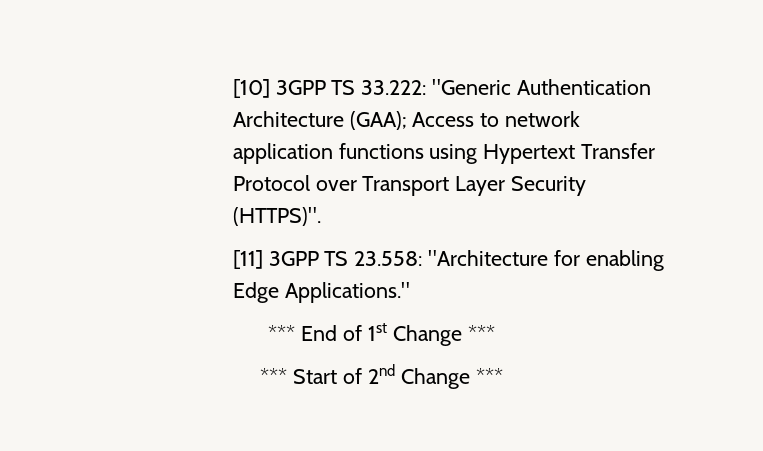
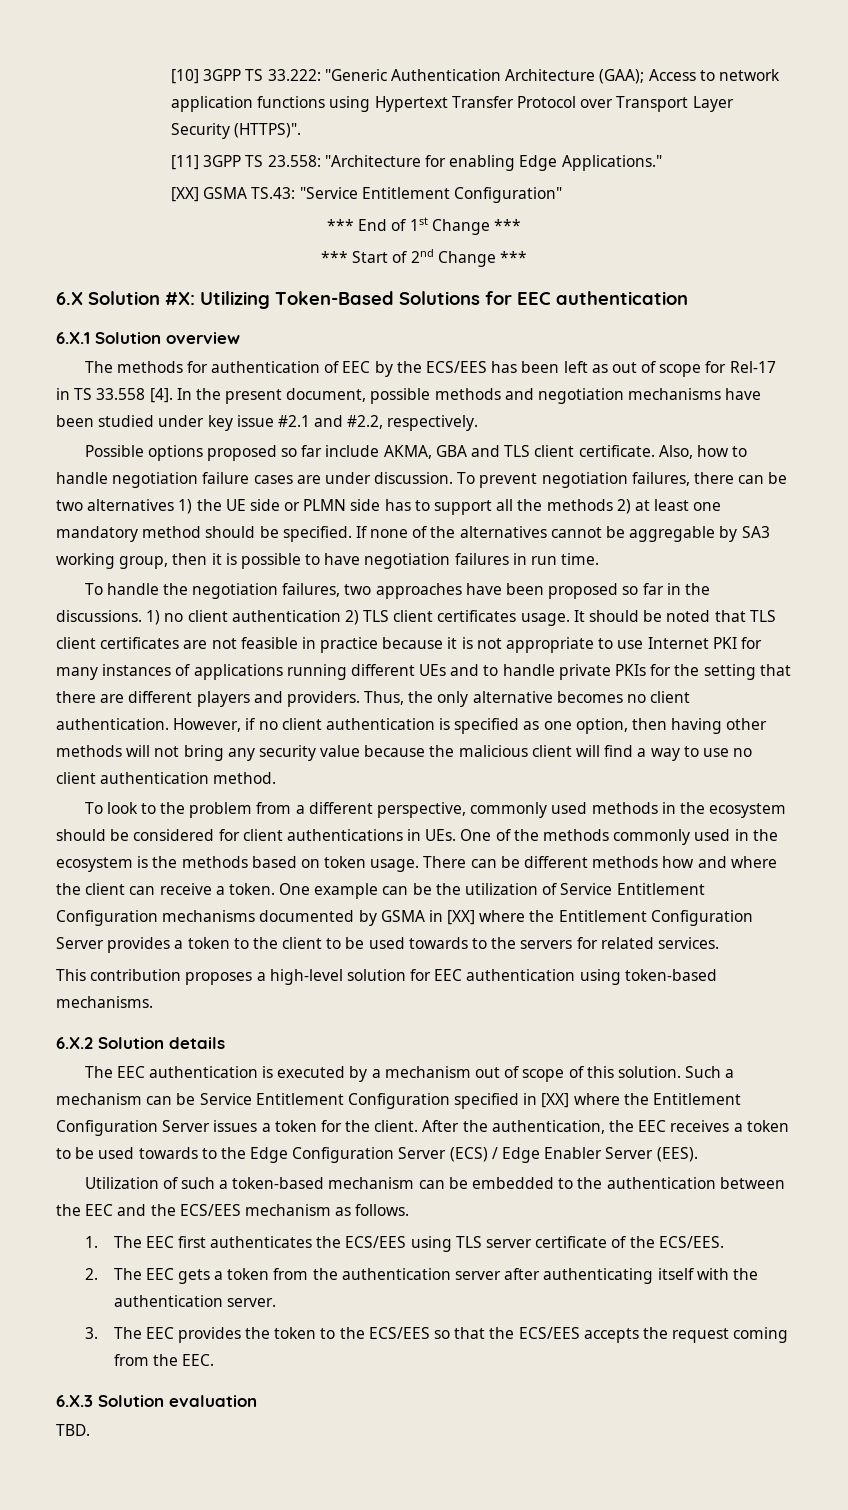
+ [XX] GSMA TS.43: "Service Entitlement Configuration"
+ 6.X Solution #X: Utilizing Token-Based Solutions for EEC authentication
+ 6.X.1 Solution overview
+ The methods for authentication of EEC by the ECS/EES has been left as out of scope for Rel-17 in TS 33.558 [4]. In the present document, possible methods and negotiation mechanisms have been studied under key issue #2.1 and #2.2, respectively.
+ Possible options proposed so far include AKMA, GBA and TLS client certificate. Also, how to handle negotiation failure cases are under discussion. To prevent negotiation failures, there can be two alternatives 1) the UE side or PLMN side has to support all the methods 2) at least one mandatory method should be specified. If none of the alternatives cannot be aggregable by SA3 working group, then it is possible to have negotiation failures in run time.
+ To handle the negotiation failures, two approaches have been proposed so far in the discussions. 1) no client authentication 2) TLS client certificates usage. It should be noted that TLS client certificates are not feasible in practice because it is not appropriate to use Internet PKI for many instances of applications running different UEs and to handle private PKIs for the setting that there are different players and providers. Thus, the only alternative becomes no client authentication. However, if no client authentication is specified as one option, then having other methods will not bring any security value because the malicious client will find a way to use no client authentication method.
+ To look to the problem from a different perspective, commonly used methods in the ecosystem should be considered for client authentications in UEs. One of the methods commonly used in the ecosystem is the methods based on token usage. There can be different methods how and where the client can receive a token. One example can be the utilization of Service Entitlement Configuration mechanisms documented by GSMA in [XX] where the Entitlement Configuration Server provides a token to the client to be used towards to the servers for related services.
+ This contribution proposes a high-level solution for EEC authentication using token-based mechanisms.
+ 6.X.2 Solution details
+ The EEC authentication is executed by a mechanism out of scope of this solution. Such a mechanism can be Service Entitlement Configuration specified in [XX] where the Entitlement Configuration Server issues a token for the client. After the authentication, the EEC receives a token to be used towards to the Edge Configuration Server (ECS) / Edge Enabler Server (EES).
+ Utilization of such a token-based mechanism can be embedded to the authentication between the EEC and the ECS/EES mechanism as follows.
+ 1. The EEC first authenticates the ECS/EES using TLS server certificate of the ECS/EES.
+ 2. The EEC gets a token from the authentication server after authenticating itself with the authentication server.
+ 3. The EEC provides the token to the ECS/EES so that the ECS/EES accepts the request coming from the EEC.
+ 6.X.3 Solution evaluation
+ TBD.

